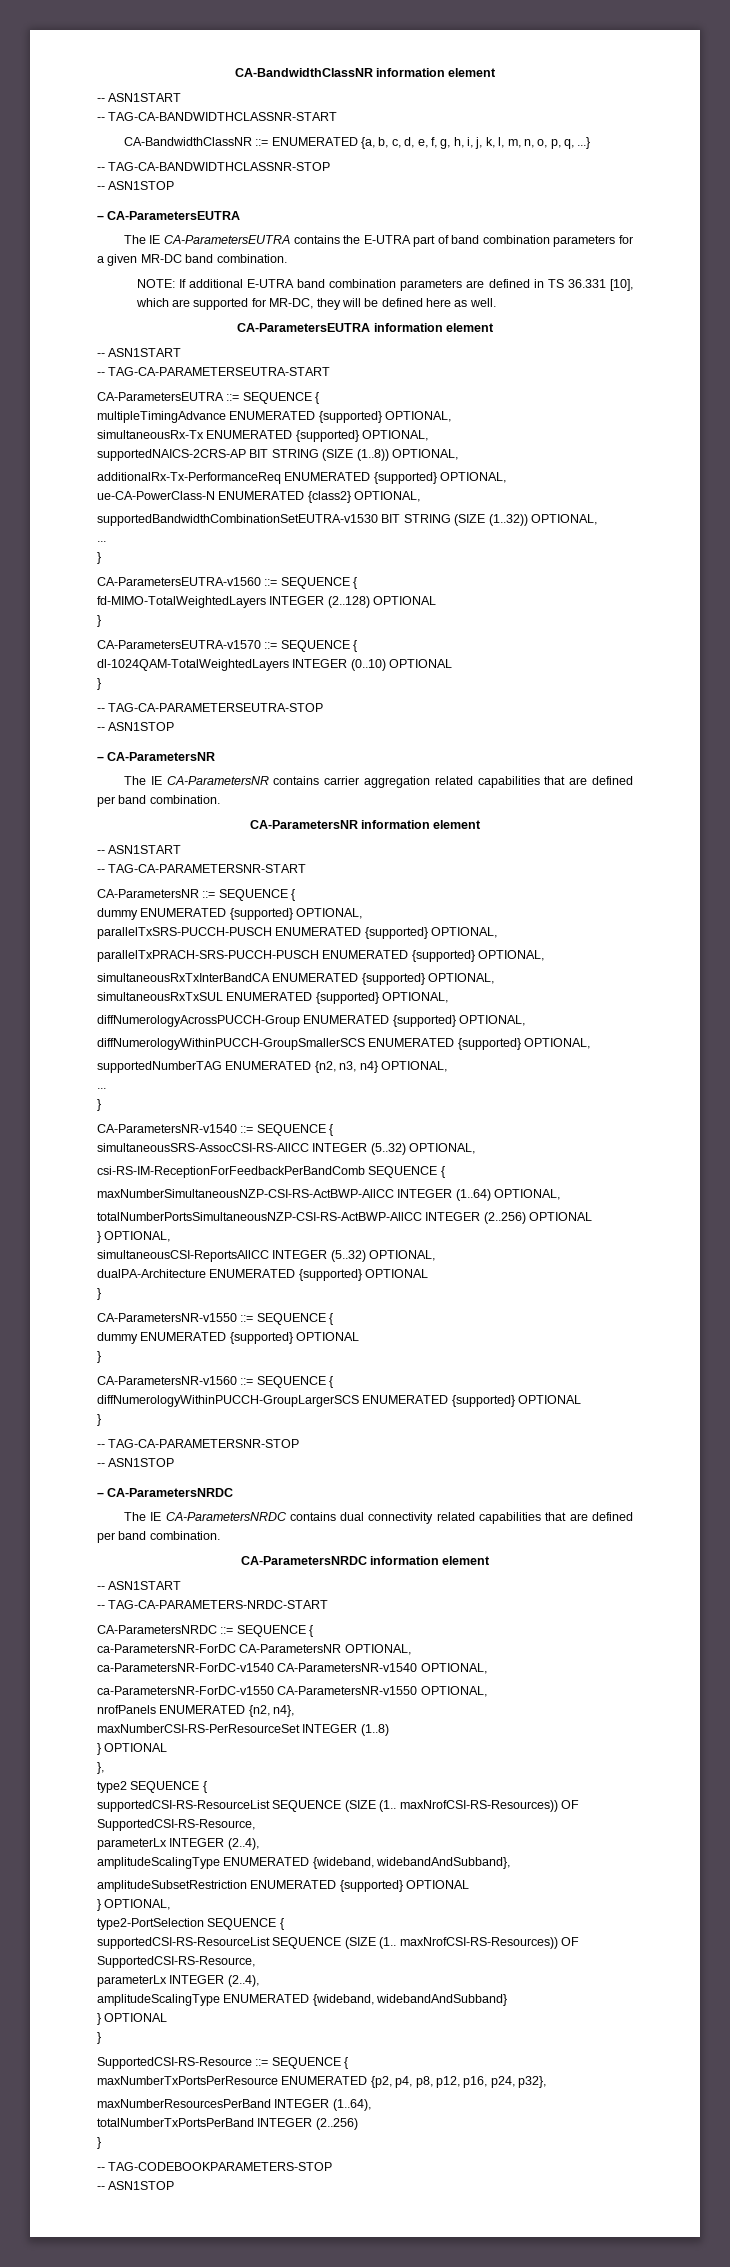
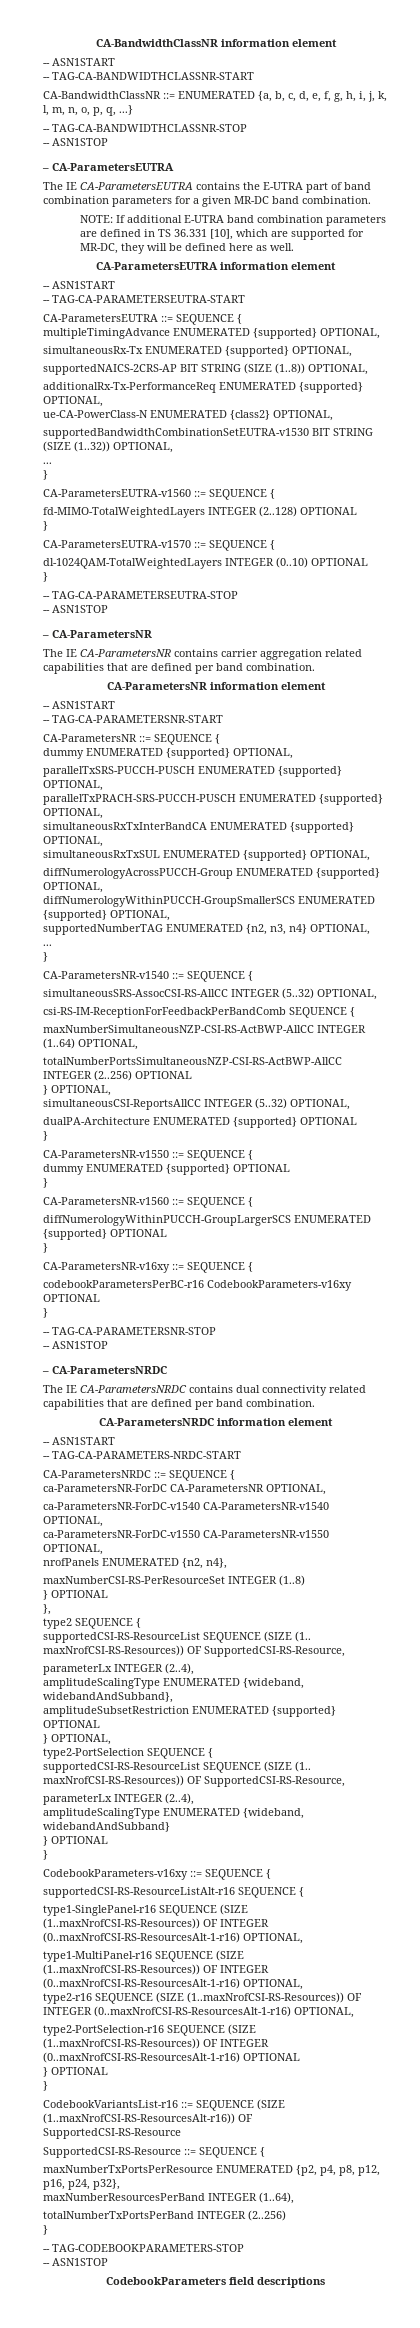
+ CA-ParametersNR-v16xy ::= SEQUENCE {
+ codebookParametersPerBC-r16 CodebookParameters-v16xy OPTIONAL
+ }
+ CodebookParameters-v16xy ::= SEQUENCE {
+ supportedCSI-RS-ResourceListAlt-r16 SEQUENCE {
+ type1-SinglePanel-r16 SEQUENCE (SIZE (1..maxNrofCSI-RS-Resources)) OF INTEGER (0..maxNrofCSI-RS-ResourcesAlt-1-r16) OPTIONAL,
+ type1-MultiPanel-r16 SEQUENCE (SIZE (1..maxNrofCSI-RS-Resources)) OF INTEGER (0..maxNrofCSI-RS-ResourcesAlt-1-r16) OPTIONAL,
+ type2-r16 SEQUENCE (SIZE (1..maxNrofCSI-RS-Resources)) OF INTEGER (0..maxNrofCSI-RS-ResourcesAlt-1-r16) OPTIONAL,
+ type2-PortSelection-r16 SEQUENCE (SIZE (1..maxNrofCSI-RS-Resources)) OF INTEGER (0..maxNrofCSI-RS-ResourcesAlt-1-r16) OPTIONAL
+ } OPTIONAL
+ }
+ CodebookVariantsList-r16 ::= SEQUENCE (SIZE (1..maxNrofCSI-RS-ResourcesAlt-r16)) OF SupportedCSI-RS-Resource
+ CodebookParameters field descriptions

